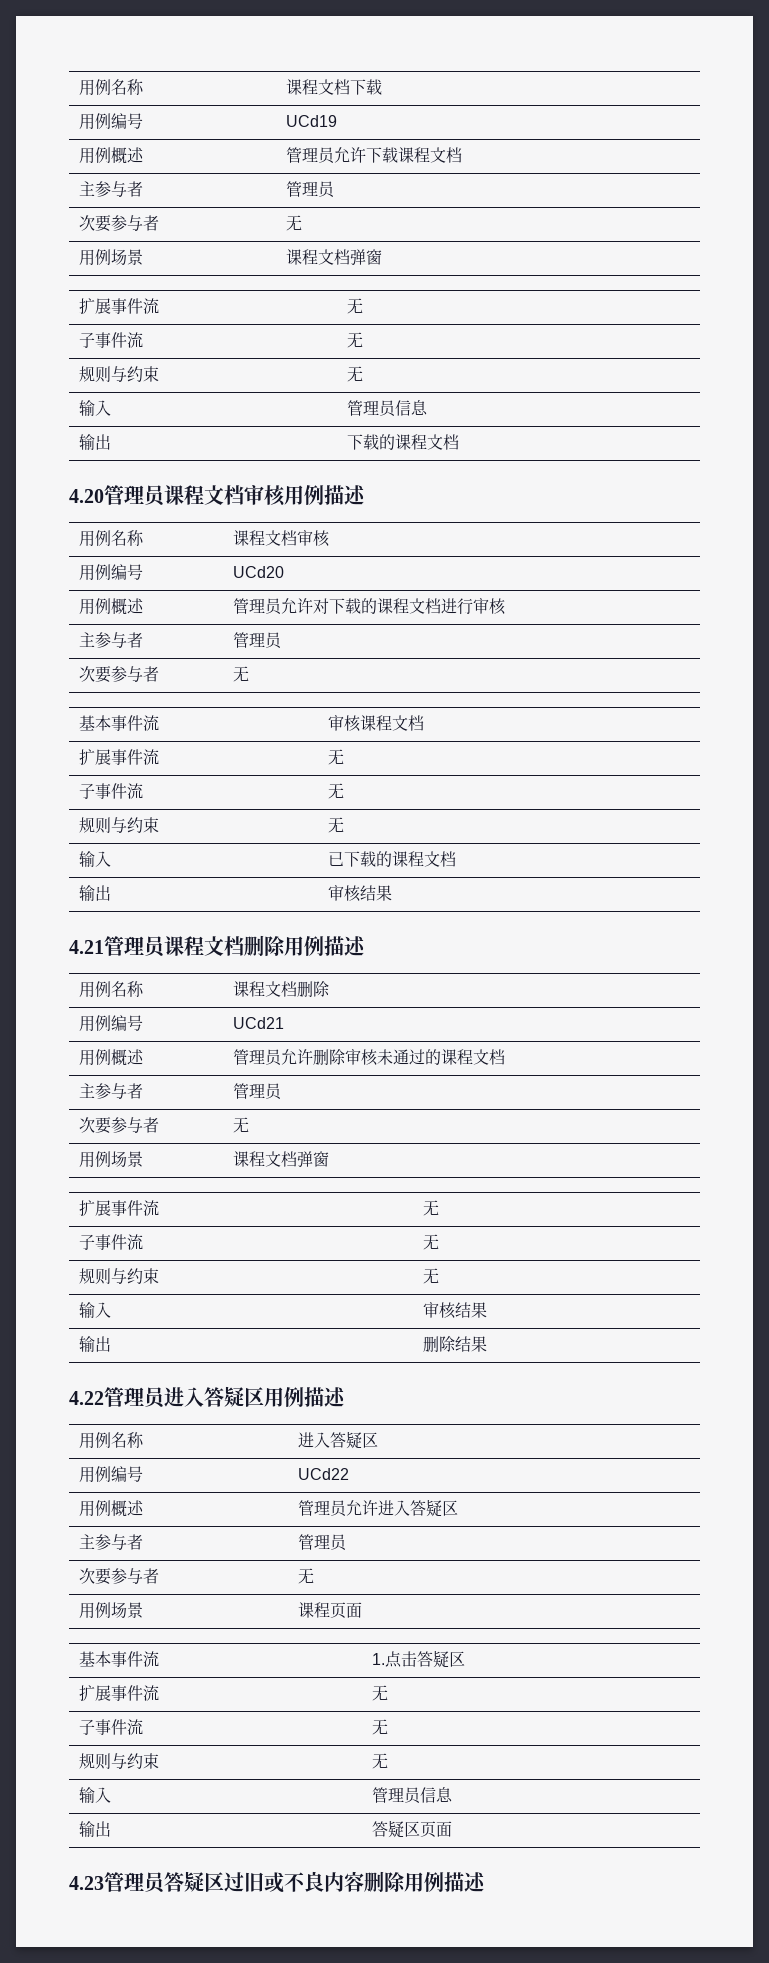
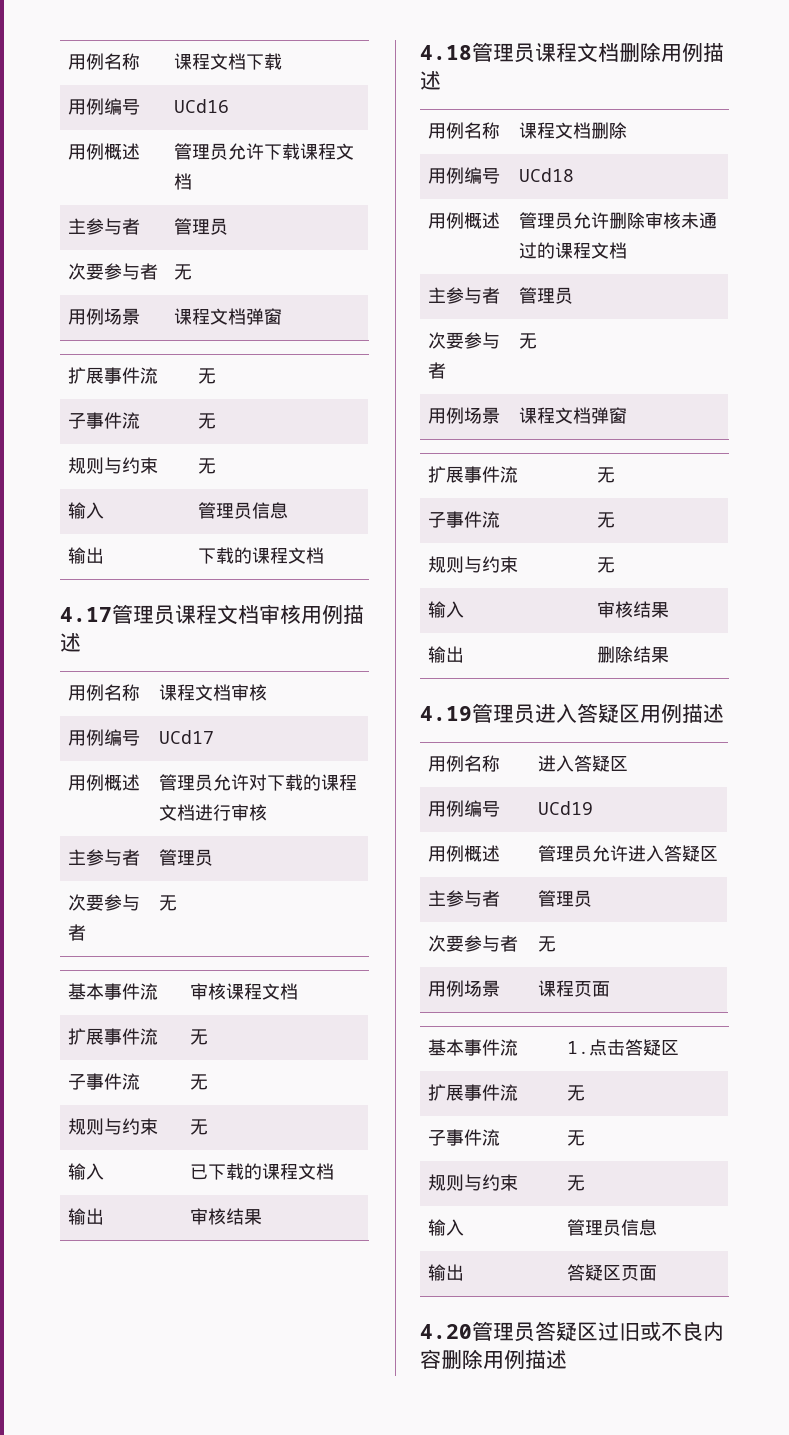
- 用例编号 | UCd19
+ 用例编号 | UCd16
- 4.20管理员课程文档审核用例描述
+ 4.17管理员课程文档审核用例描述
- 用例编号 | UCd20
+ 用例编号 | UCd17
- 4.21管理员课程文档删除用例描述
+ 4.18管理员课程文档删除用例描述
- 用例编号 | UCd21
+ 用例编号 | UCd18
- 4.22管理员进入答疑区用例描述
+ 4.19管理员进入答疑区用例描述
- 用例编号 | UCd22
+ 用例编号 | UCd19
- 4.23管理员答疑区过旧或不良内容删除用例描述
+ 4.20管理员答疑区过旧或不良内容删除用例描述

